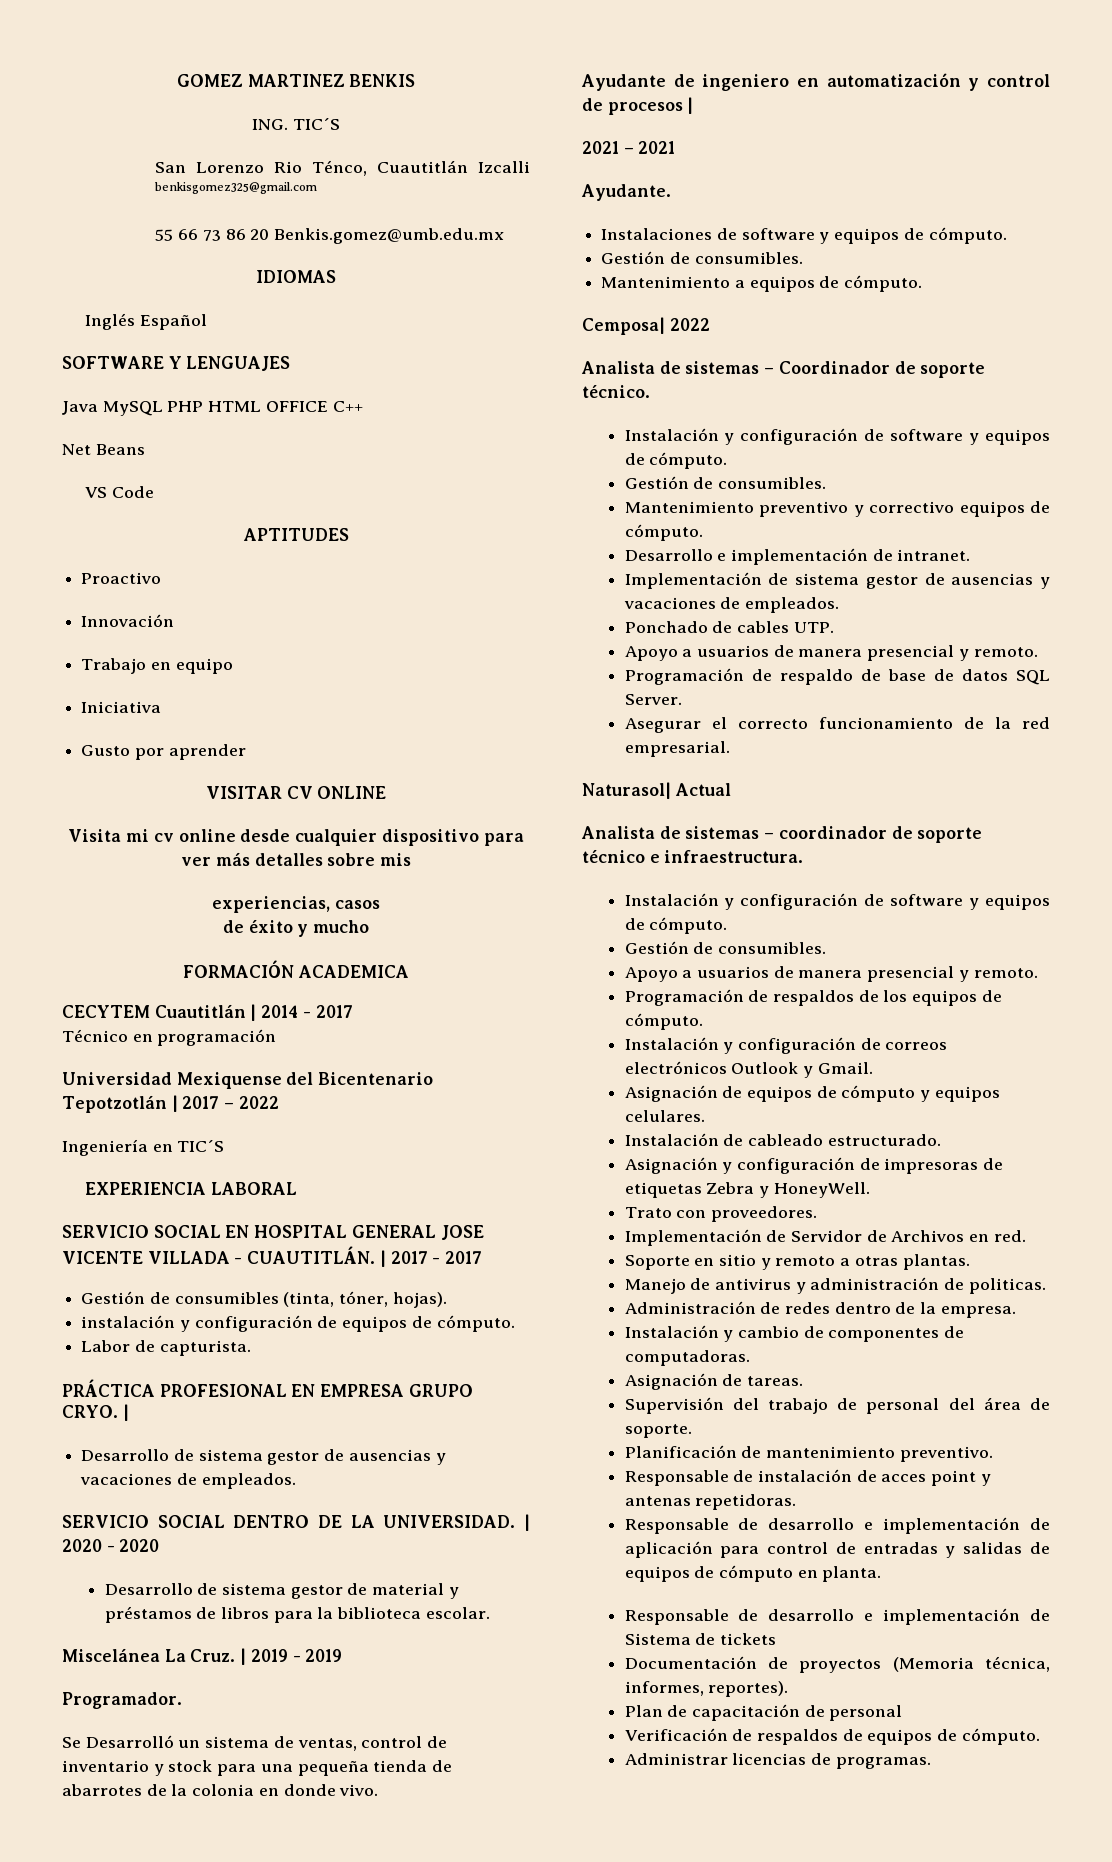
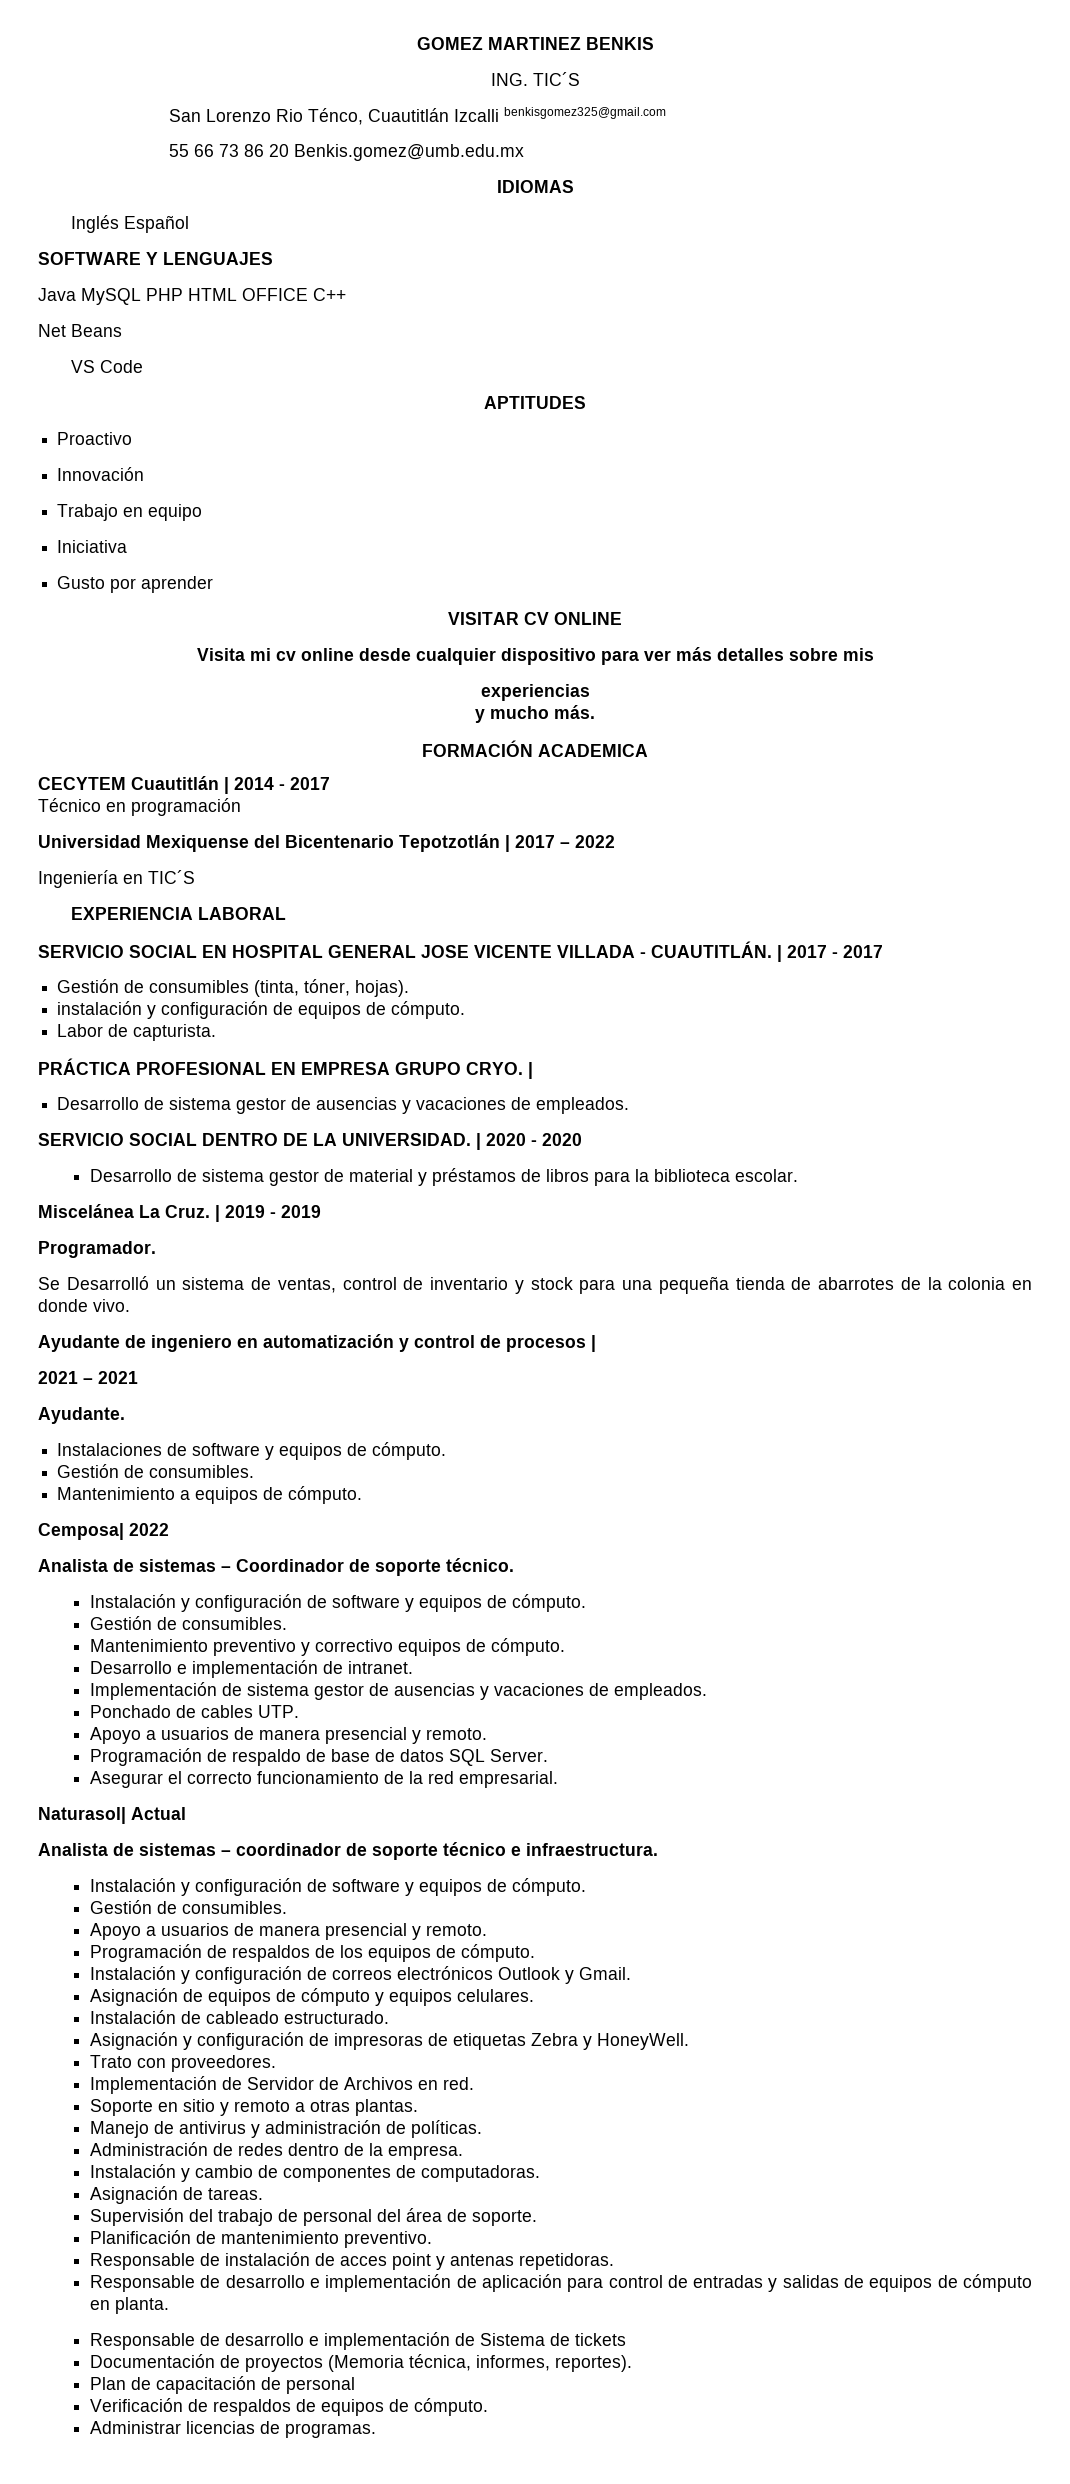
- experiencias, casos
- de éxito y mucho
+ experiencias
+ y mucho más.
- Manejo de antivirus y administración de politicas.
+ Manejo de antivirus y administración de políticas.

